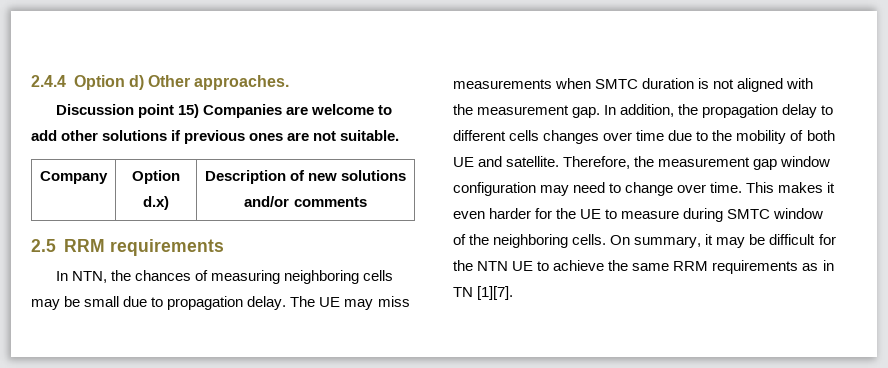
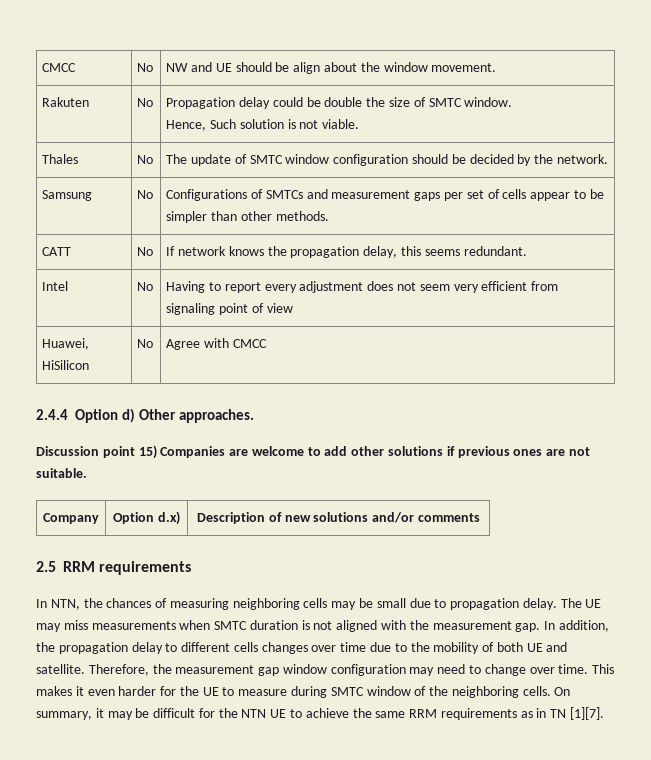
+ CMCC | No | NW and UE should be align about the window movement.
+ Rakuten | No | Propagation delay could be double the size of SMTC window.
+ Hence, Such solution is not viable.
+ Thales | No | The update of SMTC window configuration should be decided by the network.
+ Samsung | No | Configurations of SMTCs and measurement gaps per set of cells appear to be simpler than other methods.
+ CATT | No | If network knows the propagation delay, this seems redundant.
+ Intel | No | Having to report every adjustment does not seem very efficient from signaling point of view
+ Huawei, HiSilicon | No | Agree with CMCC

